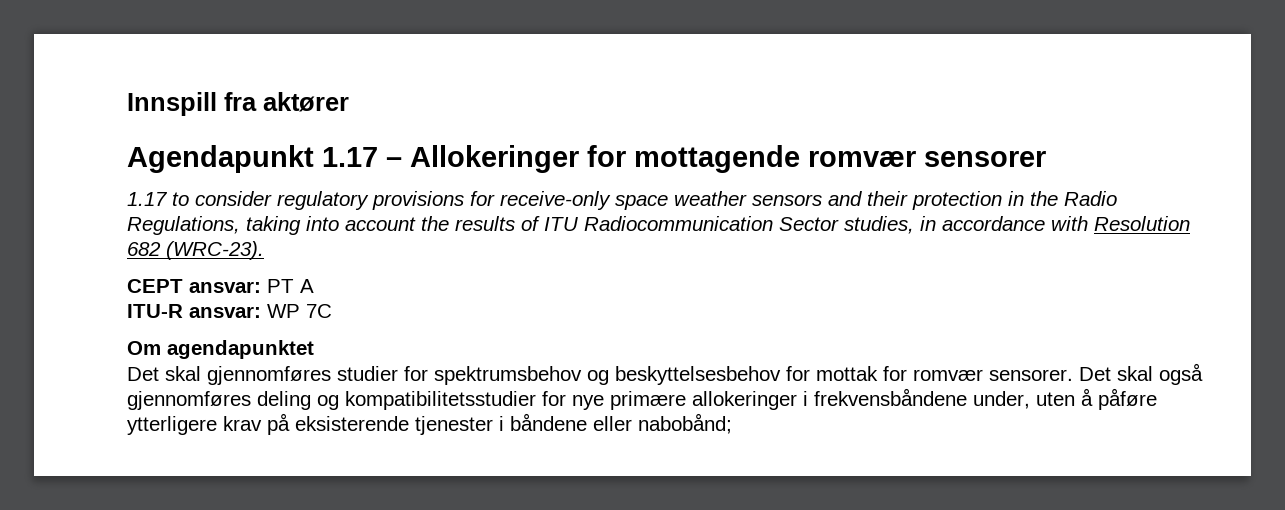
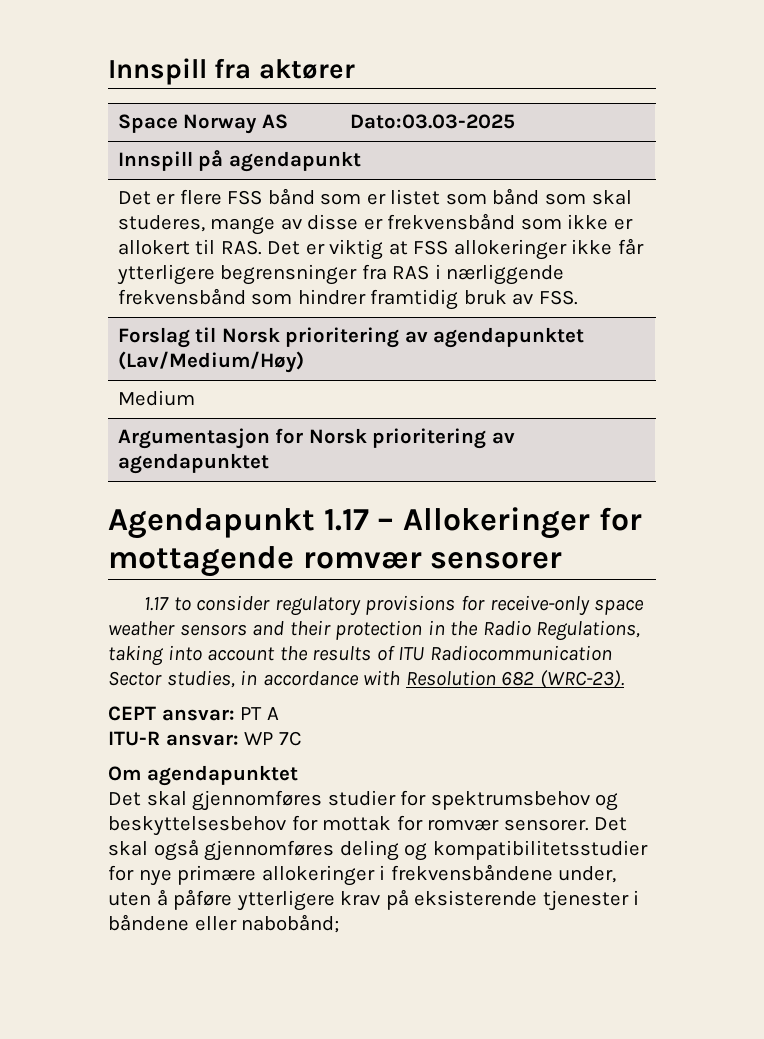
+ Space Norway AS | Dato:03.03-2025
+ Innspill på agendapunkt
+ Det er flere FSS bånd som er listet som bånd som skal studeres, mange av disse er frekvensbånd som ikke er allokert til RAS. Det er viktig at FSS allokeringer ikke får ytterligere begrensninger fra RAS i nærliggende frekvensbånd som hindrer framtidig bruk av FSS.
+ Forslag til Norsk prioritering av agendapunktet (Lav/Medium/Høy)
+ Medium
+ Argumentasjon for Norsk prioritering av agendapunktet

